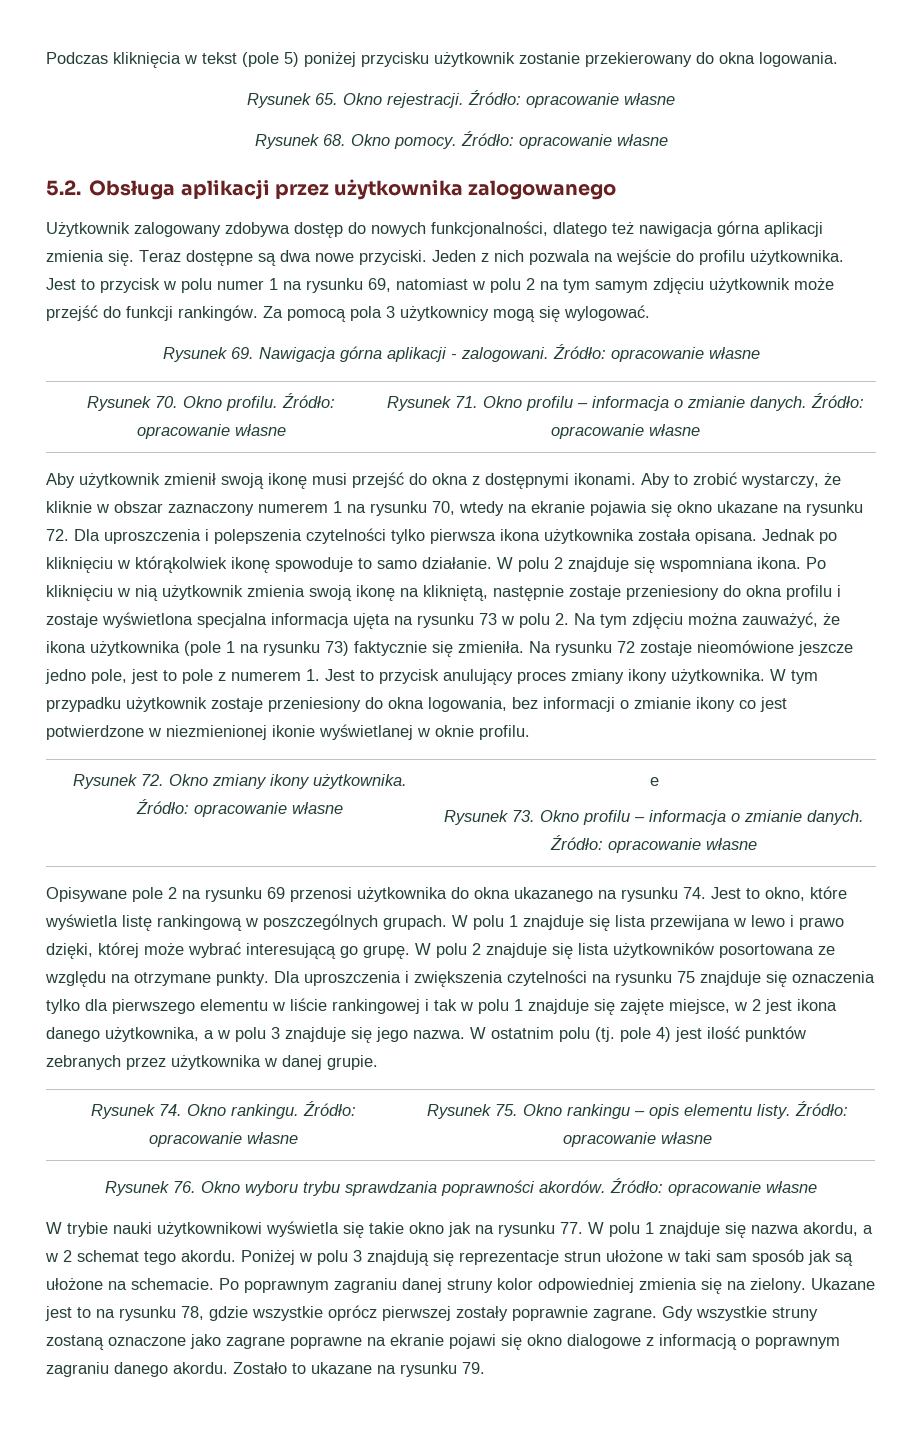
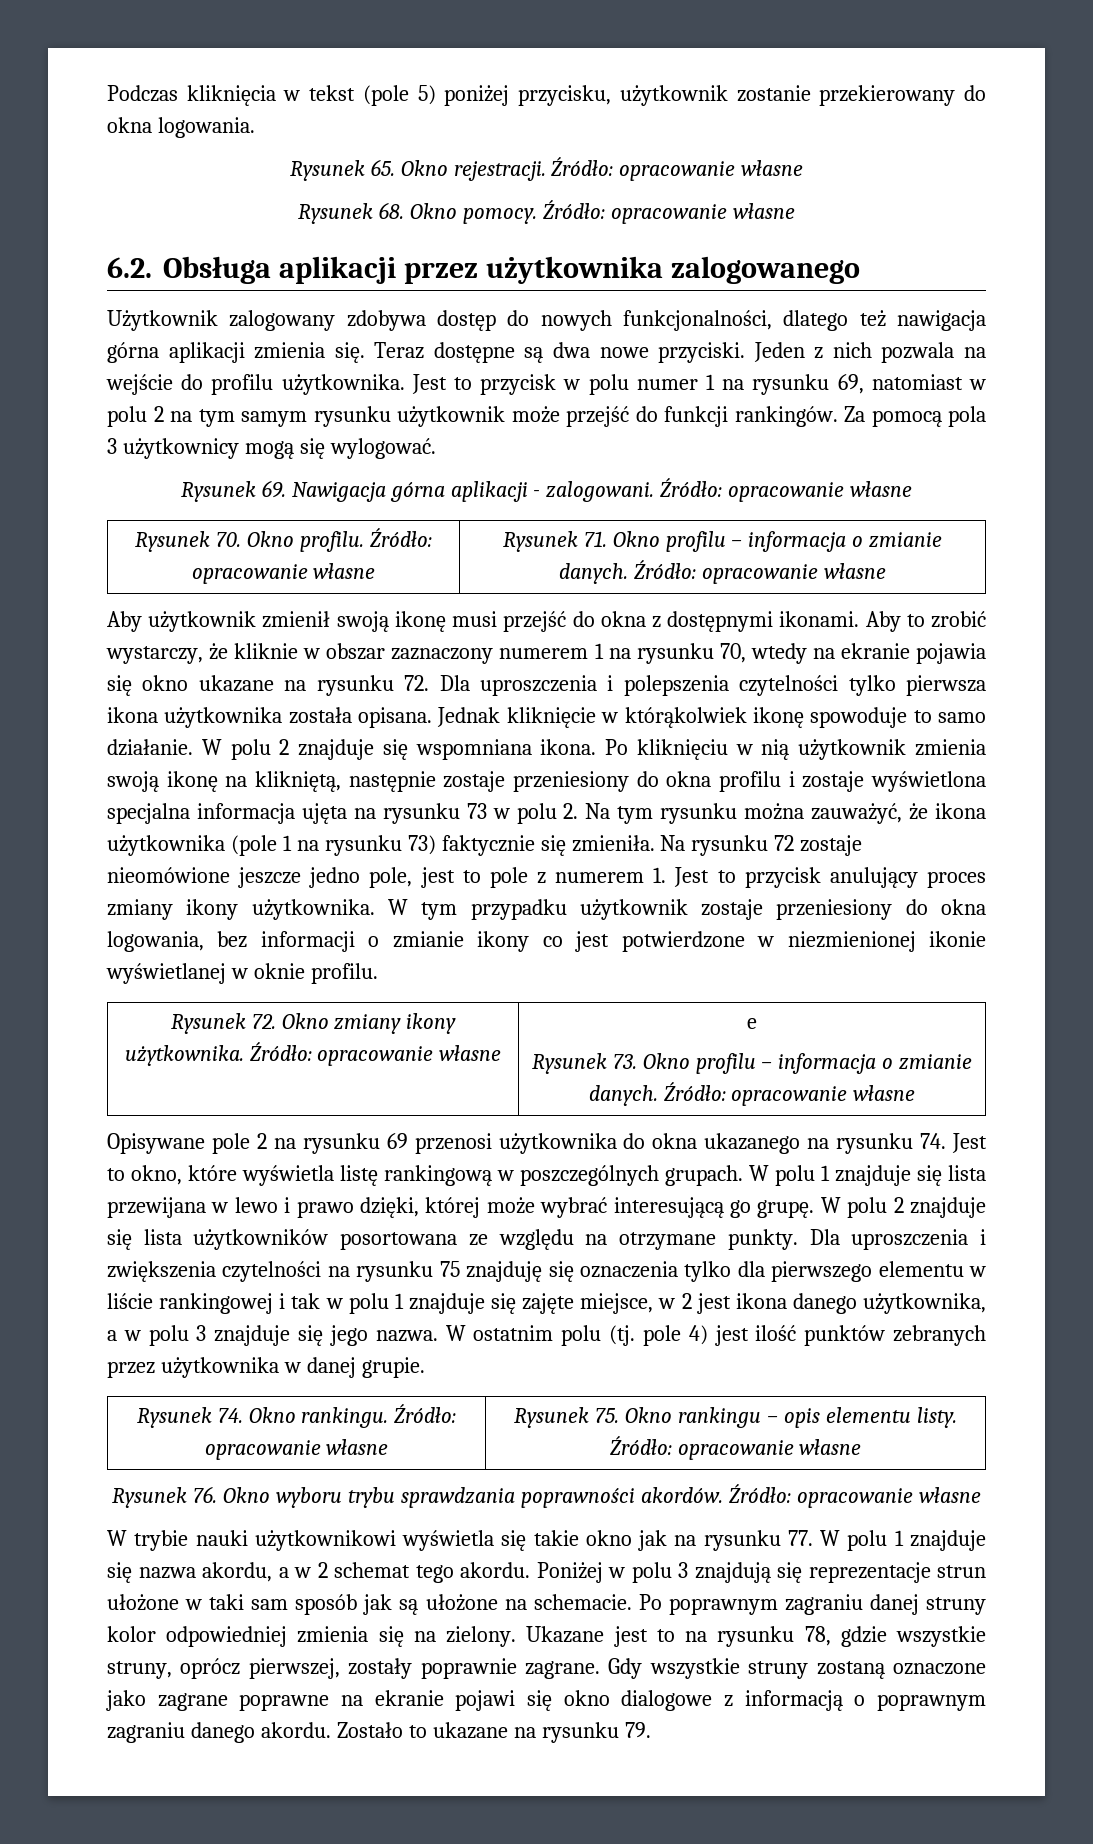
- Podczas kliknięcia w tekst (pole 5) poniżej przycisku użytkownik zostanie przekierowany do okna logowania.
+ Podczas kliknięcia w tekst (pole 5) poniżej przycisku, użytkownik zostanie przekierowany do okna logowania.
- 5.2. Obsługa aplikacji przez użytkownika zalogowanego
+ 6.2. Obsługa aplikacji przez użytkownika zalogowanego
- Jest to przycisk w polu numer 1 na rysunku 69, natomiast w polu 2 na tym samym zdjęciu użytkownik może przejść do funkcji rankingów.
+ Jest to przycisk w polu numer 1 na rysunku 69, natomiast w polu 2 na tym samym rysunku użytkownik może przejść do funkcji rankingów.
- Jednak po kliknięciu w którąkolwiek ikonę spowoduje to samo działanie.
+ Jednak kliknięcie w którąkolwiek ikonę spowoduje to samo działanie.
- Po kliknięciu w nią użytkownik zmienia swoją ikonę na klikniętą, następnie zostaje przeniesiony do okna profilu i zostaje wyświetlona specjalna informacja ujęta na rysunku 73 w polu 2. Na tym zdjęciu można zauważyć, że ikona użytkownika (pole 1 na rysunku 73) faktycznie się zmieniła.
+ Po kliknięciu w nią użytkownik zmienia swoją ikonę na klikniętą, następnie zostaje przeniesiony do okna profilu i zostaje wyświetlona specjalna informacja ujęta na rysunku 73 w polu 2. Na tym rysunku można zauważyć, że ikona użytkownika (pole 1 na rysunku 73) faktycznie się zmieniła.
- Dla uproszczenia i zwiększenia czytelności na rysunku 75 znajduje się oznaczenia tylko dla pierwszego elementu w liście rankingowej i tak w polu 1 znajduje się zajęte miejsce, w 2 jest ikona danego użytkownika, a w polu 3 znajduje się jego nazwa.
+ Dla uproszczenia i zwiększenia czytelności na rysunku 75 znajduję się oznaczenia tylko dla pierwszego elementu w liście rankingowej i tak w polu 1 znajduje się zajęte miejsce, w 2 jest ikona danego użytkownika, a w polu 3 znajduje się jego nazwa.
- Ukazane jest to na rysunku 78, gdzie wszystkie oprócz pierwszej zostały poprawnie zagrane.
+ Ukazane jest to na rysunku 78, gdzie wszystkie struny, oprócz pierwszej, zostały poprawnie zagrane.

